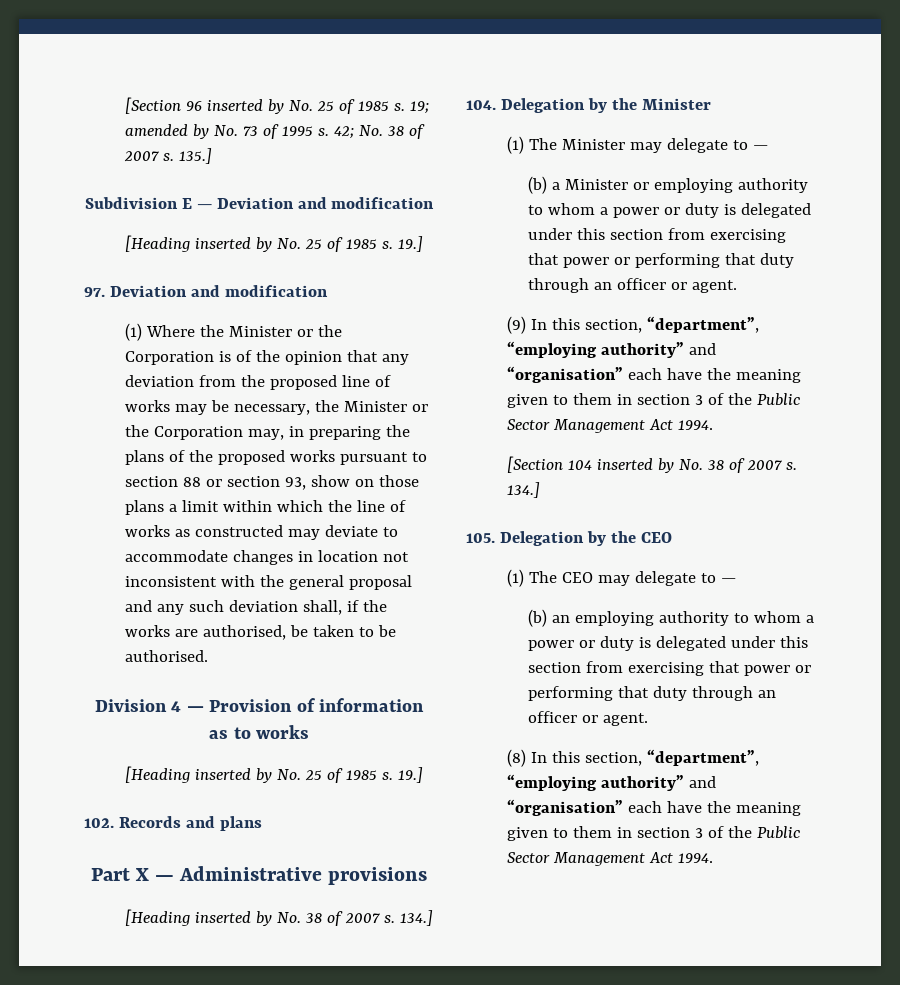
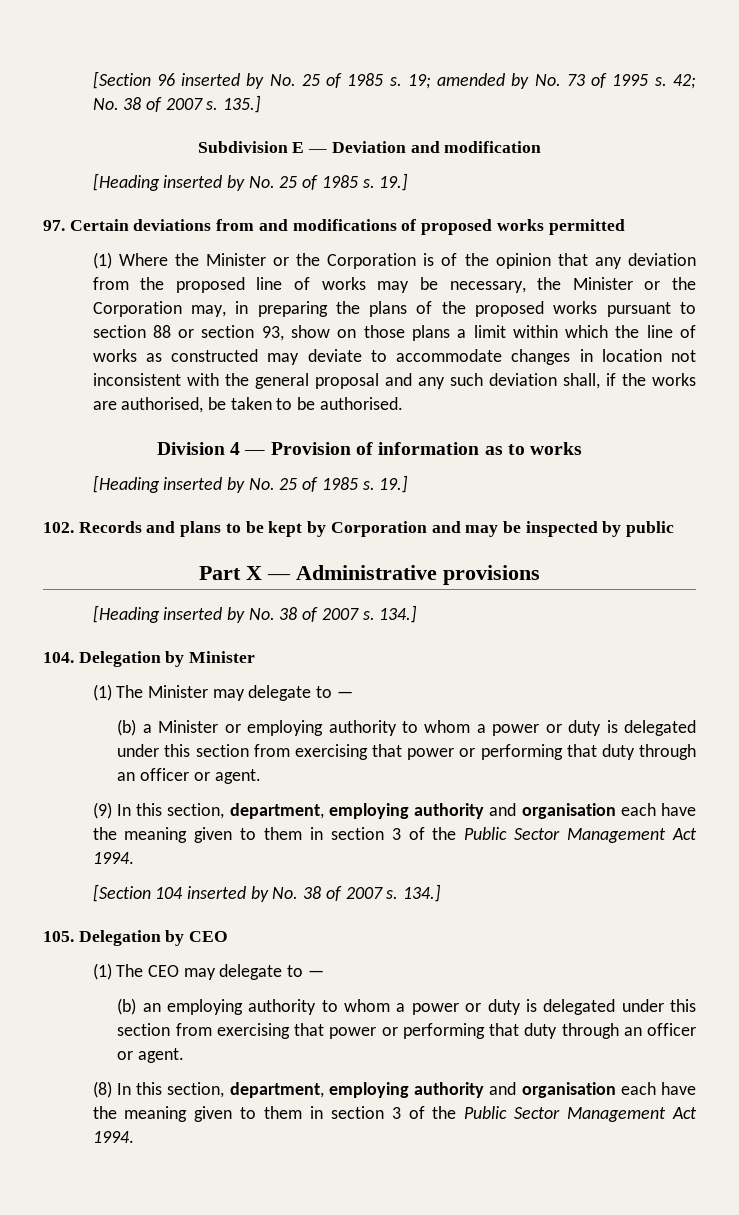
- 97. Deviation and modification
+ 97. Certain deviations from and modifications of proposed works permitted
- 102. Records and plans
+ 102. Records and plans to be kept by Corporation and may be inspected by public
- 104. Delegation by the Minister
+ 104. Delegation by Minister
- (9) In this section, “department”, “employing authority” and “organisation” each have the meaning given to them in section 3 of the Public Sector Management Act 1994.
+ (9) In this section, department, employing authority and organisation each have the meaning given to them in section 3 of the Public Sector Management Act 1994.
- 105. Delegation by the CEO
+ 105. Delegation by CEO
- (8) In this section, “department”, “employing authority” and “organisation” each have the meaning given to them in section 3 of the Public Sector Management Act 1994.
+ (8) In this section, department, employing authority and organisation each have the meaning given to them in section 3 of the Public Sector Management Act 1994.

